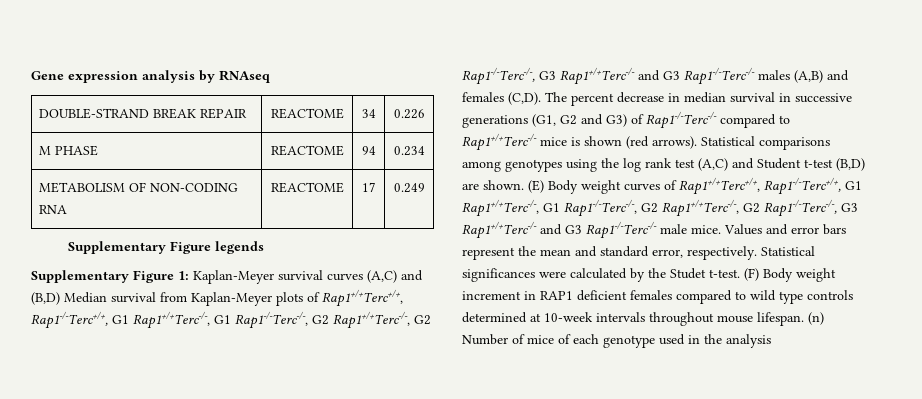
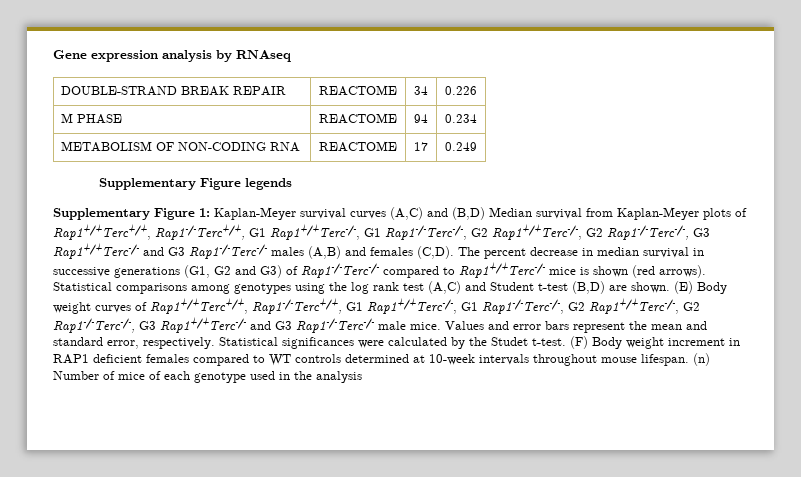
- (F) Body weight increment in RAP1 deficient females compared to wild type controls determined at 10-week intervals throughout mouse lifespan.
+ (F) Body weight increment in RAP1 deficient females compared to WT controls determined at 10-week intervals throughout mouse lifespan.

